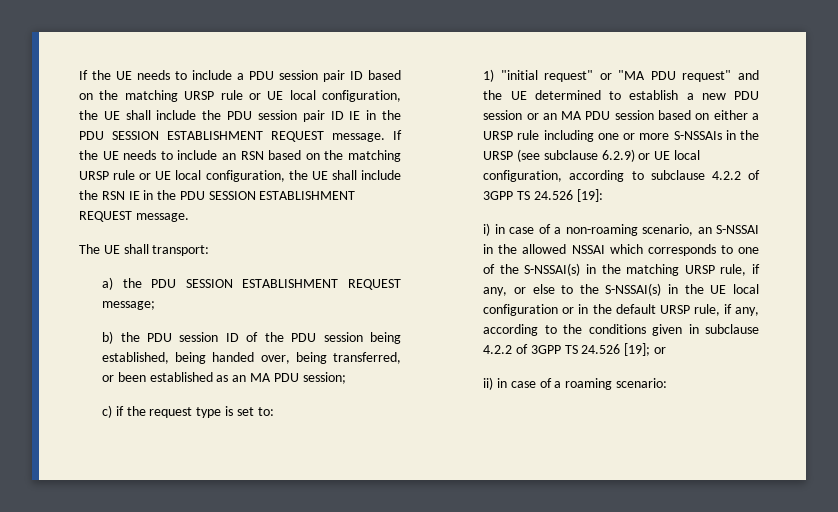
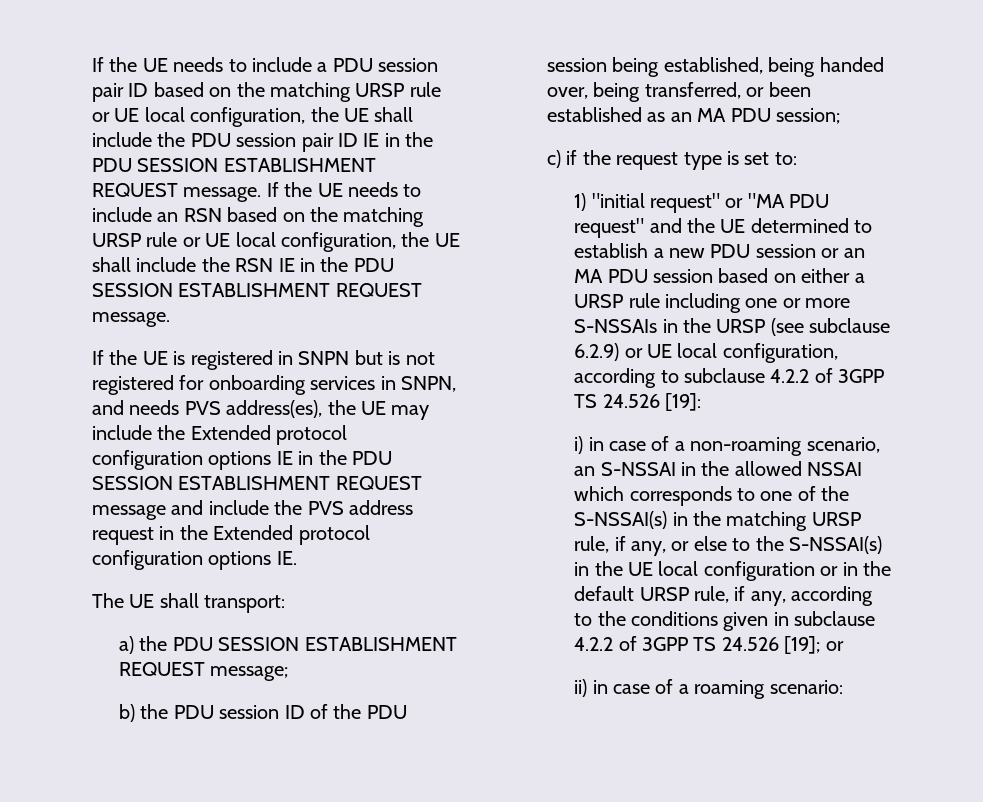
+ If the UE is registered in SNPN but is not registered for onboarding services in SNPN, and needs PVS address(es), the UE may include the Extended protocol configuration options IE in the PDU SESSION ESTABLISHMENT REQUEST message and include the PVS address request in the Extended protocol configuration options IE.

